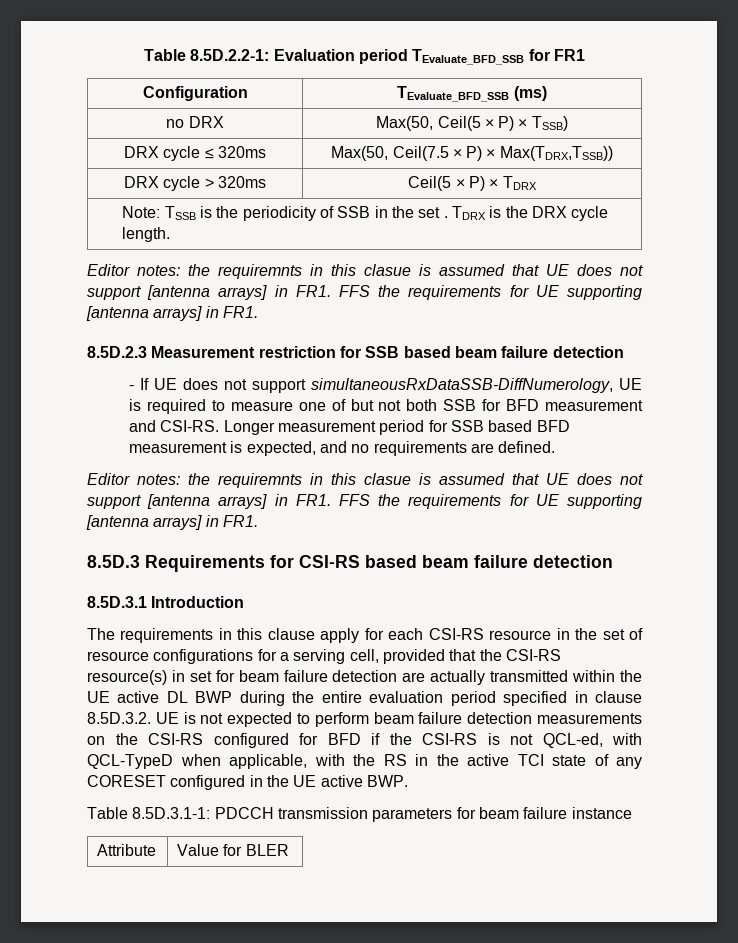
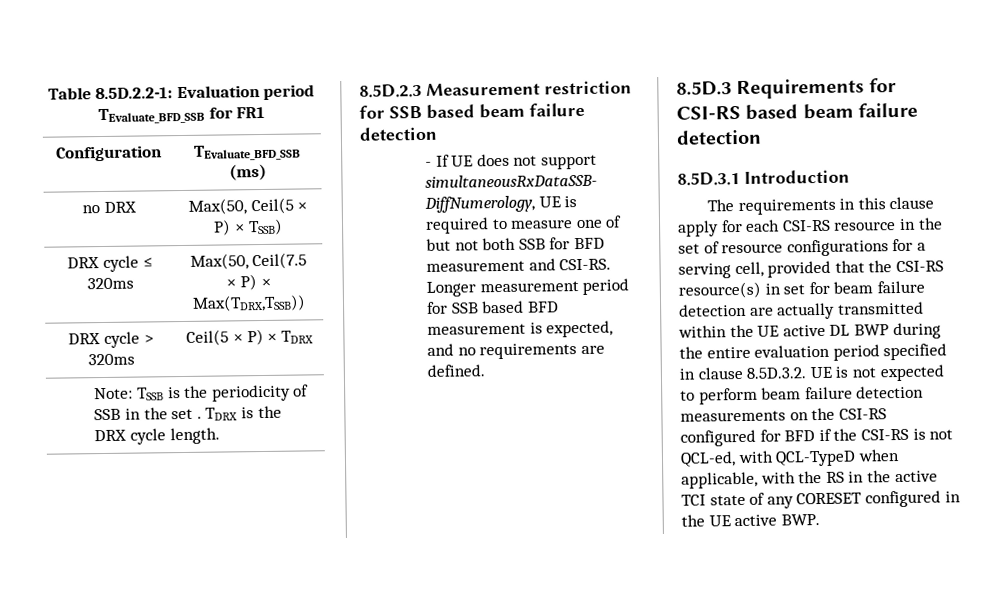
  Note: TSSB is the periodicity of SSB in the set . TDRX is the DRX cycle length.
- Editor notes: the requiremnts in this clasue is assumed that UE does not support [antenna arrays] in FR1. FFS the requirements for UE supporting [antenna arrays] in FR1.
  Longer measurement period for SSB based BFD measurement is expected, and no requirements are defined.
- Editor notes: the requiremnts in this clasue is assumed that UE does not support [antenna arrays] in FR1. FFS the requirements for UE supporting [antenna arrays] in FR1.
- Table 8.5D.3.1-1: PDCCH transmission parameters for beam failure instance
- Attribute | Value for BLER

